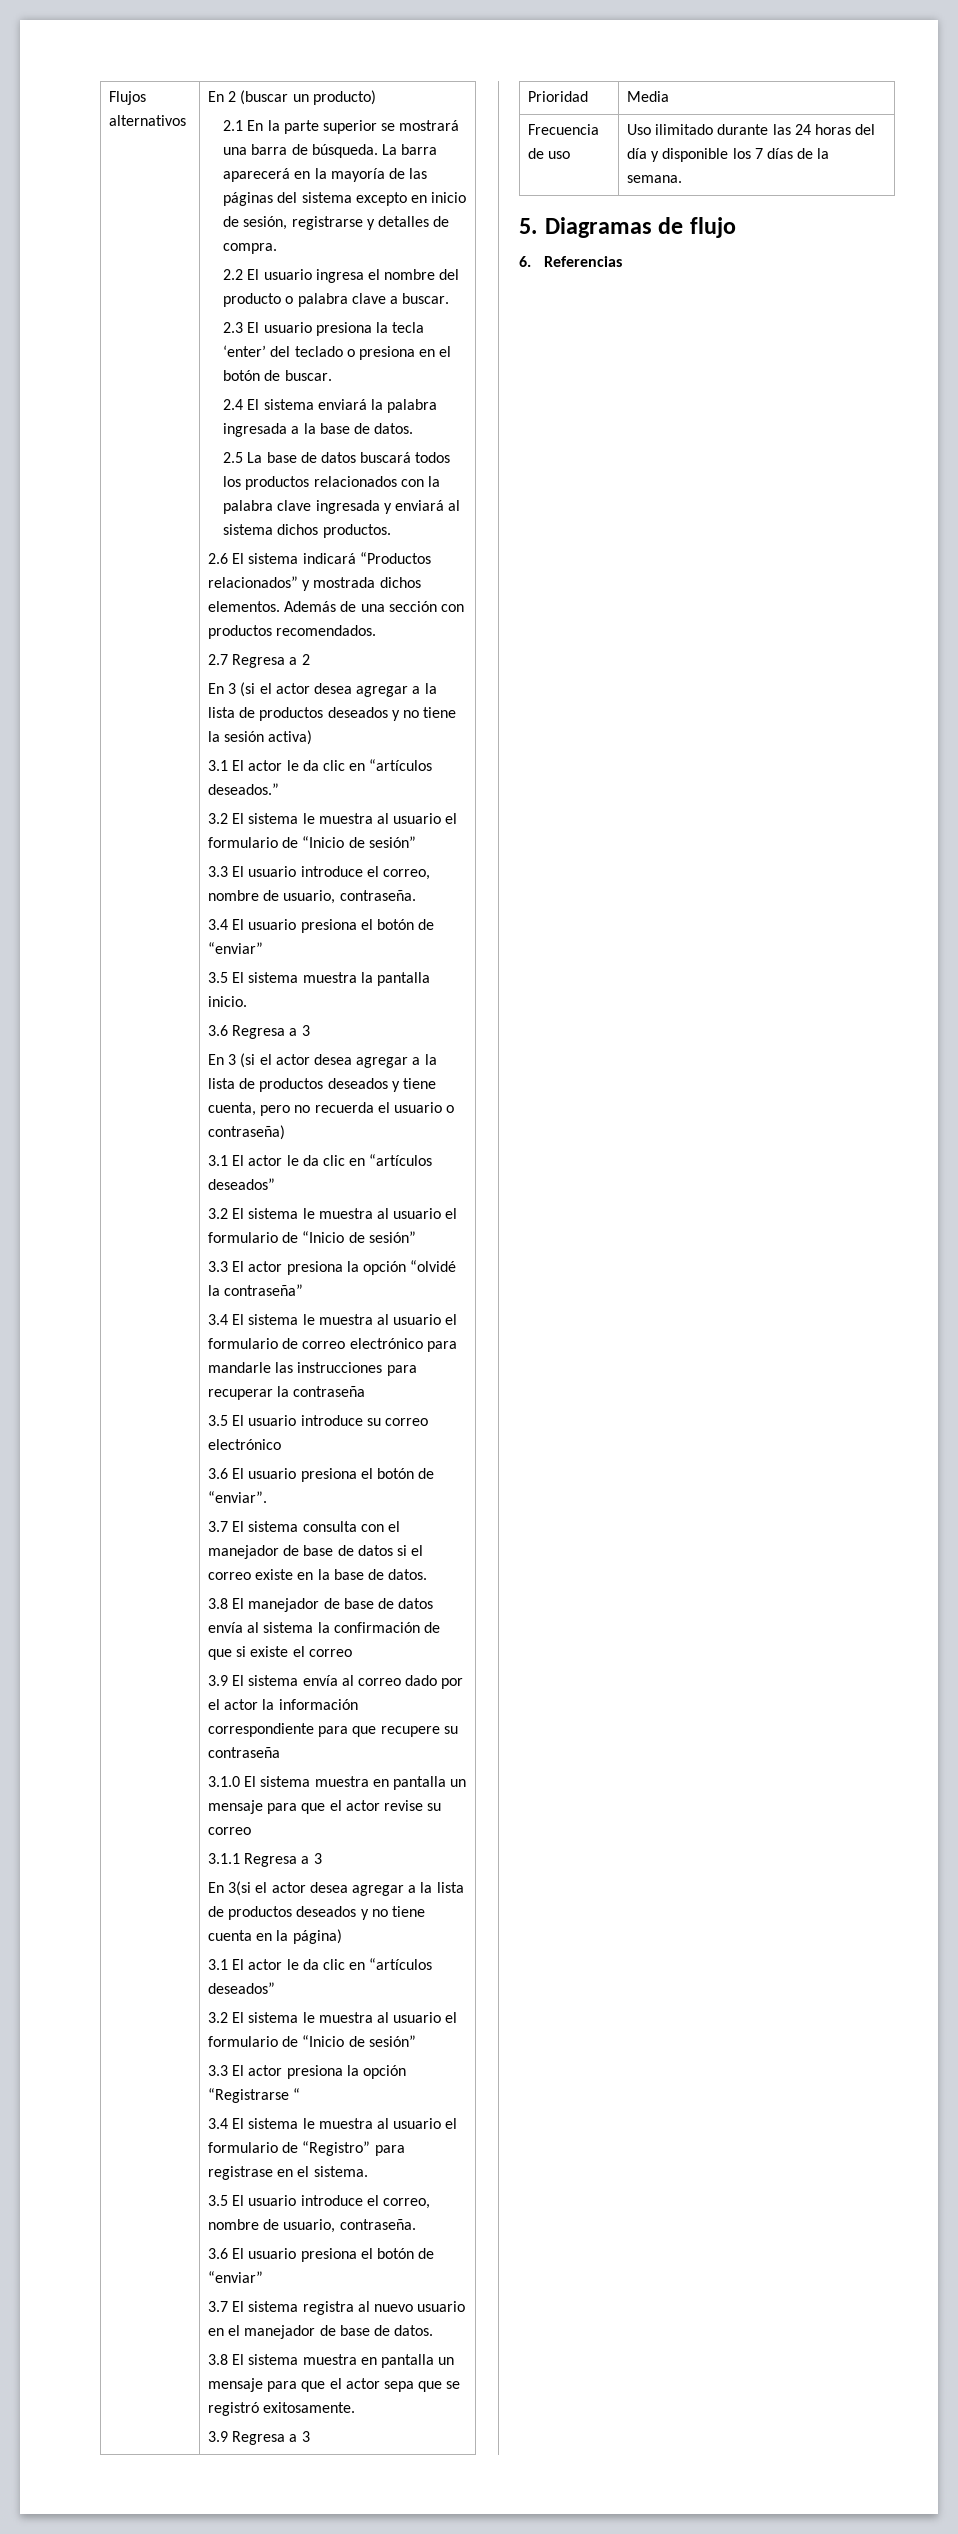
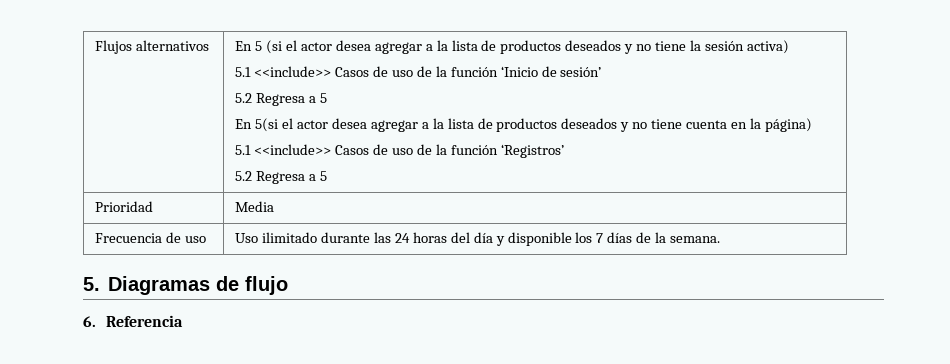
- En 2 (buscar un producto)
- 2.1 En la parte superior se mostrará una barra de búsqueda. La barra aparecerá en la mayoría de las páginas del sistema excepto en inicio de sesión, registrarse y detalles de compra.
- 2.2 El usuario ingresa el nombre del producto o palabra clave a buscar.
- 2.3 El usuario presiona la tecla ‘enter’ del teclado o presiona en el botón de buscar.
- 2.4 El sistema enviará la palabra ingresada a la base de datos.
- 2.5 La base de datos buscará todos los productos relacionados con la palabra clave ingresada y enviará al sistema dichos productos.
- 2.6 El sistema indicará “Productos relacionados” y mostrada dichos elementos. Además de una sección con productos recomendados.
- 2.7 Regresa a 2
- En 3 (si el actor desea agregar a la lista de productos deseados y no tiene la sesión activa)
+ En 5 (si el actor desea agregar a la lista de productos deseados y no tiene la sesión activa)
- 3.1 El actor le da clic en “artículos deseados.”
- 3.2 El sistema le muestra al usuario el formulario de “Inicio de sesión”
- 3.3 El usuario introduce el correo, nombre de usuario, contraseña.
- 3.4 El usuario presiona el botón de “enviar”
- 3.5 El sistema muestra la pantalla inicio.
- 3.6 Regresa a 3
- En 3 (si el actor desea agregar a la lista de productos deseados y tiene cuenta, pero no recuerda el usuario o contraseña)
- 3.1 El actor le da clic en “artículos deseados”
- 3.2 El sistema le muestra al usuario el formulario de “Inicio de sesión”
- 3.3 El actor presiona la opción “olvidé la contraseña”
- 3.4 El sistema le muestra al usuario el formulario de correo electrónico para mandarle las instrucciones para recuperar la contraseña
- 3.5 El usuario introduce su correo electrónico
- 3.6 El usuario presiona el botón de “enviar”.
- 3.7 El sistema consulta con el manejador de base de datos si el correo existe en la base de datos.
- 3.8 El manejador de base de datos envía al sistema la confirmación de que si existe el correo
- 3.9 El sistema envía al correo dado por el actor la información correspondiente para que recupere su contraseña
- 3.1.0 El sistema muestra en pantalla un mensaje para que el actor revise su correo
- 3.1.1 Regresa a 3
- En 3(si el actor desea agregar a la lista de productos deseados y no tiene cuenta en la página)
- 3.1 El actor le da clic en “artículos deseados”
- 3.2 El sistema le muestra al usuario el formulario de “Inicio de sesión”
- 3.3 El actor presiona la opción “Registrarse “
- 3.4 El sistema le muestra al usuario el formulario de “Registro” para registrase en el sistema.
- 3.5 El usuario introduce el correo, nombre de usuario, contraseña.
- 3.6 El usuario presiona el botón de “enviar”
- 3.7 El sistema registra al nuevo usuario en el manejador de base de datos.
- 3.8 El sistema muestra en pantalla un mensaje para que el actor sepa que se registró exitosamente.
- 3.9 Regresa a 3
+ 5.1 <<include>> Casos de uso de la función ‘Inicio de sesión’
+ 5.2 Regresa a 5
+ En 5(si el actor desea agregar a la lista de productos deseados y no tiene cuenta en la página)
+ 5.1 <<include>> Casos de uso de la función ‘Registros’
+ 5.2 Regresa a 5
- 6. Referencias
+ 6. Referencia

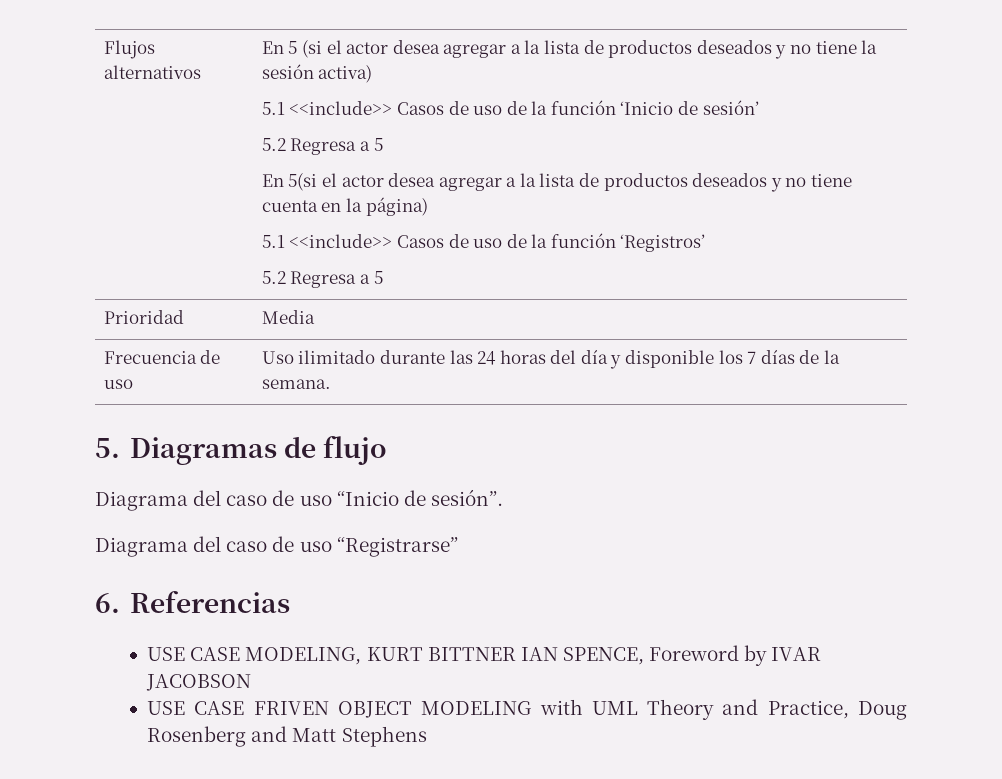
- 6. Referencia
+ Diagrama del caso de uso “Inicio de sesión”.
+ Diagrama del caso de uso “Registrarse”
+ 6. Referencias
+ USE CASE MODELING, KURT BITTNER IAN SPENCE, Foreword by IVAR JACOBSON
+ USE CASE FRIVEN OBJECT MODELING with UML Theory and Practice, Doug Rosenberg and Matt Stephens

